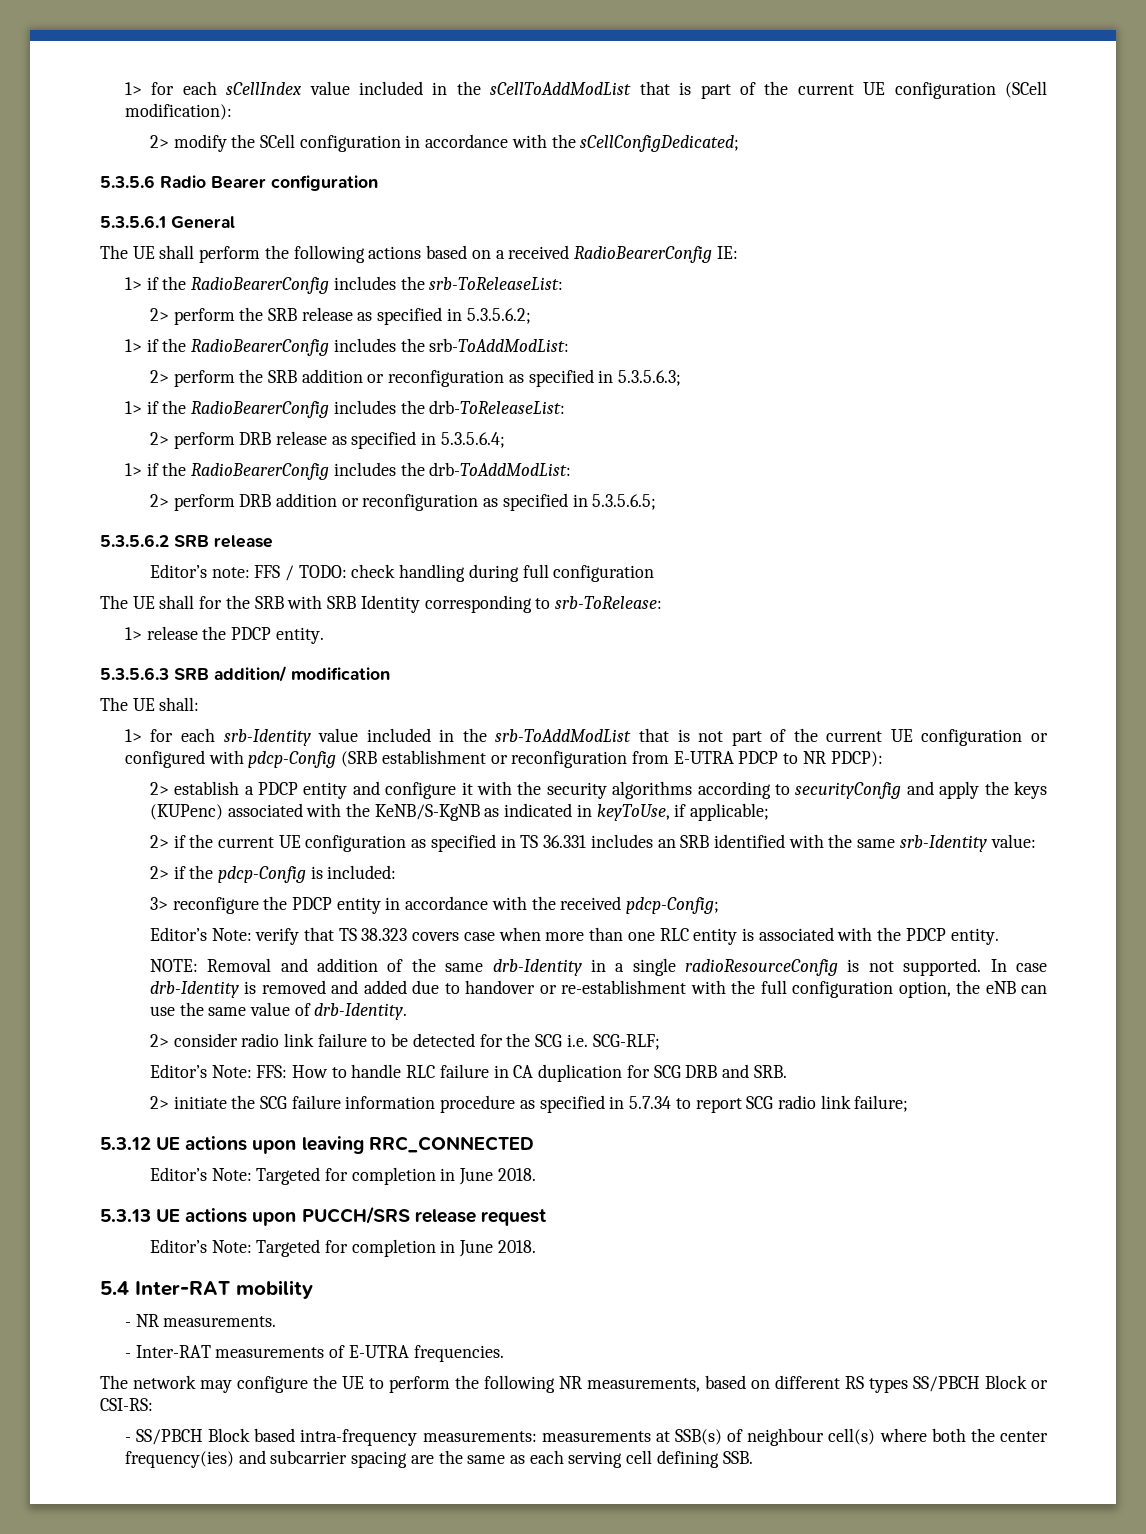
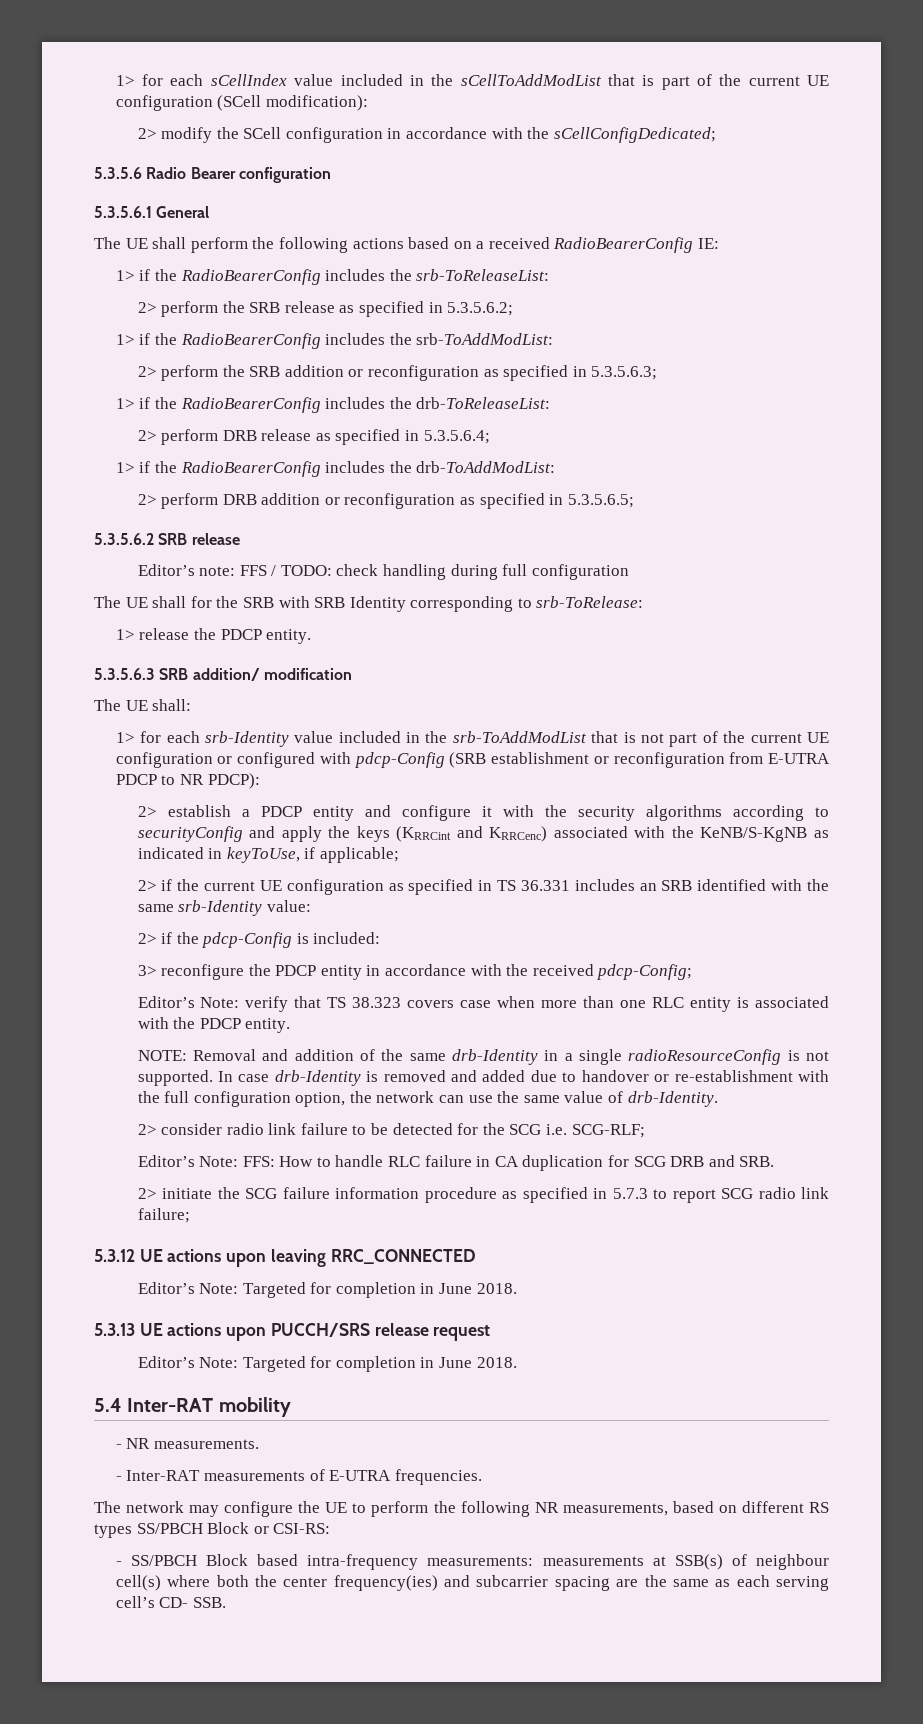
- 2> establish a PDCP entity and configure it with the security algorithms according to securityConfig and apply the keys (KUPenc) associated with the KeNB/S-KgNB as indicated in keyToUse, if applicable;
+ 2> establish a PDCP entity and configure it with the security algorithms according to securityConfig and apply the keys (KRRCint and KRRCenc) associated with the KeNB/S-KgNB as indicated in keyToUse, if applicable;
- In case drb-Identity is removed and added due to handover or re-establishment with the full configuration option, the eNB can use the same value of drb-Identity.
+ In case drb-Identity is removed and added due to handover or re-establishment with the full configuration option, the network can use the same value of drb-Identity.
- 2> initiate the SCG failure information procedure as specified in 5.7.34 to report SCG radio link failure;
+ 2> initiate the SCG failure information procedure as specified in 5.7.3 to report SCG radio link failure;
- - SS/PBCH Block based intra-frequency measurements: measurements at SSB(s) of neighbour cell(s) where both the center frequency(ies) and subcarrier spacing are the same as each serving cell defining SSB.
+ - SS/PBCH Block based intra-frequency measurements: measurements at SSB(s) of neighbour cell(s) where both the center frequency(ies) and subcarrier spacing are the same as each serving cell’s CD- SSB.

